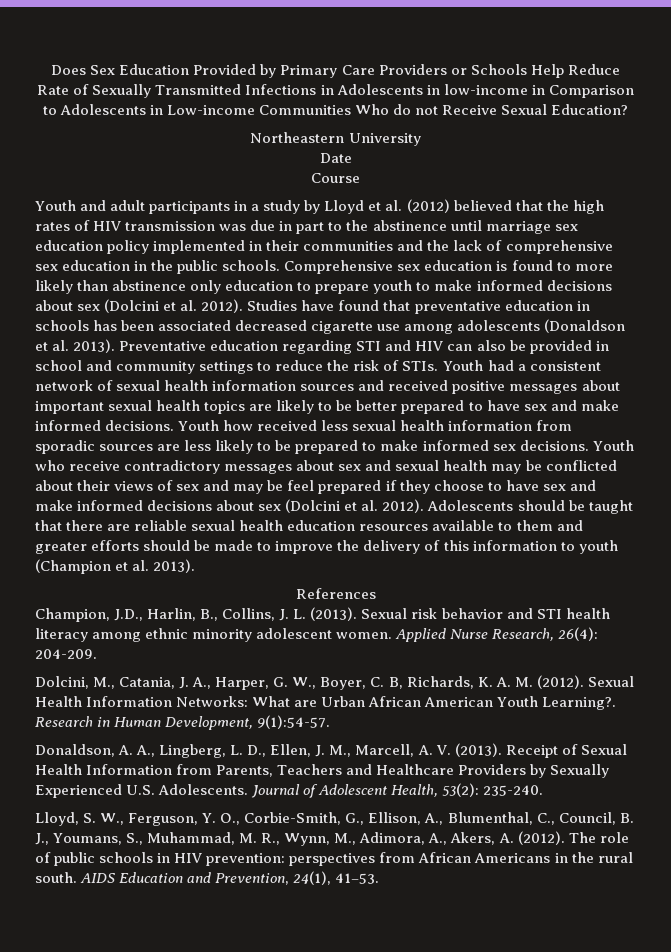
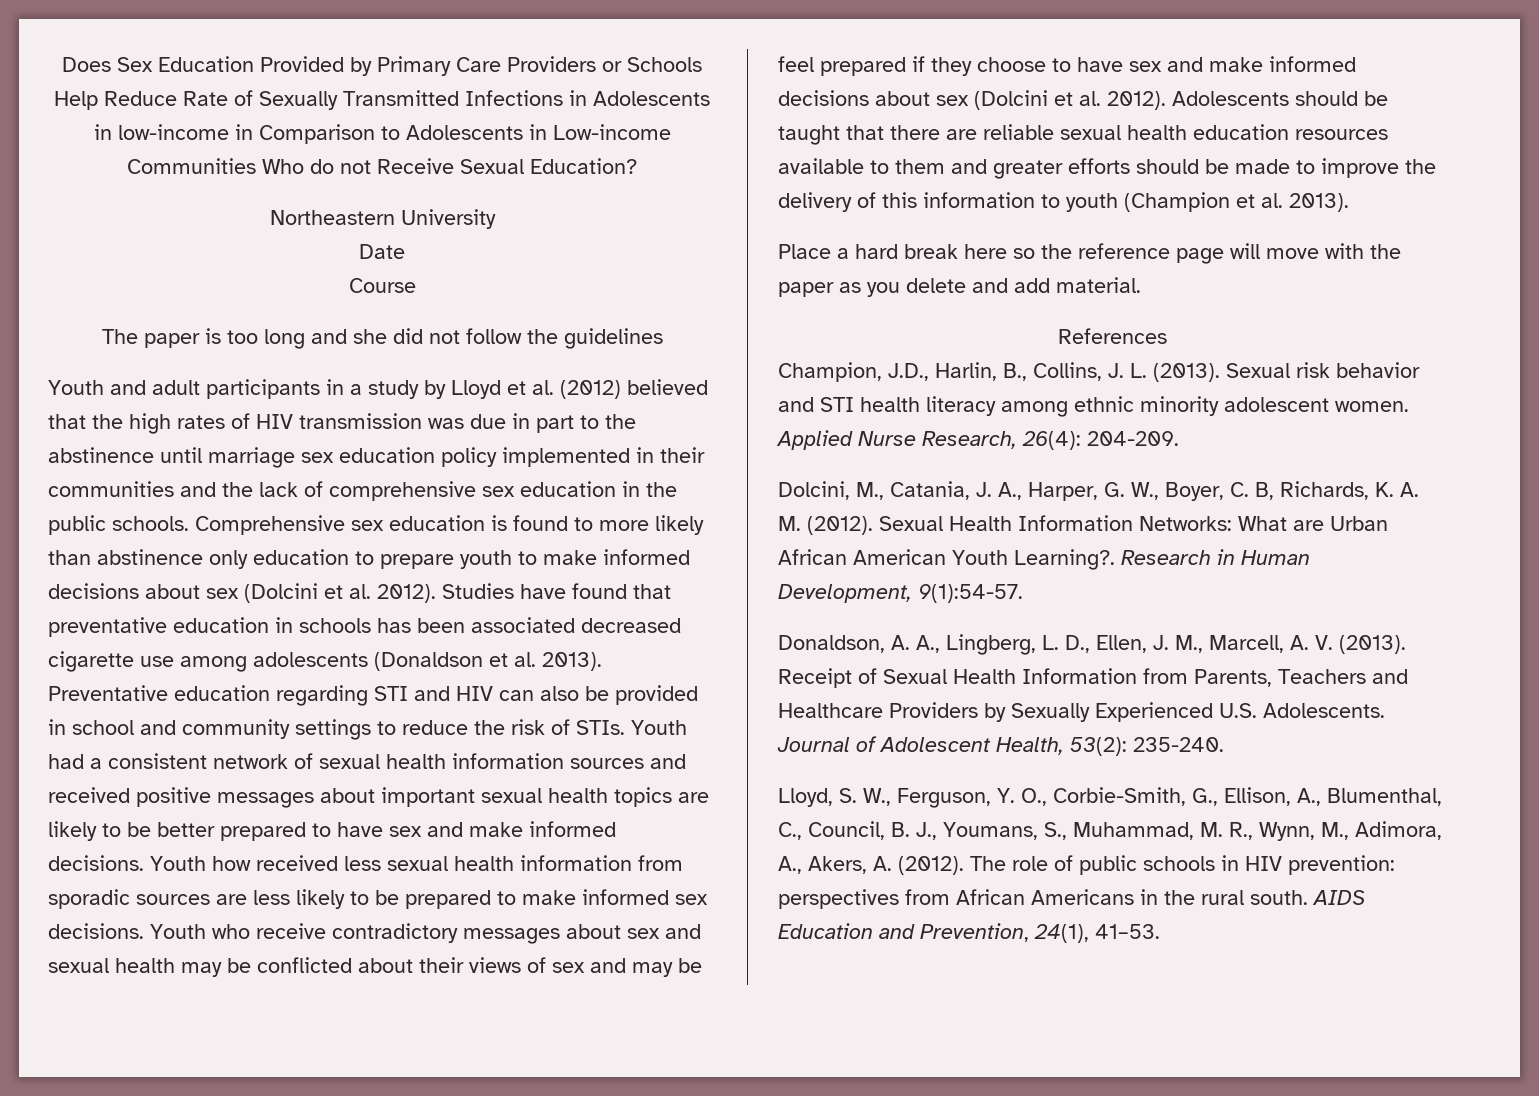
+ The paper is too long and she did not follow the guidelines
+ Place a hard break here so the reference page will move with the paper as you delete and add material.

